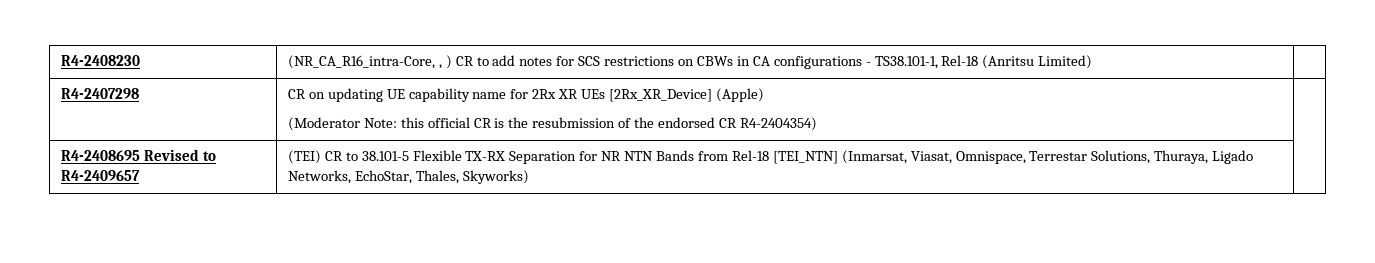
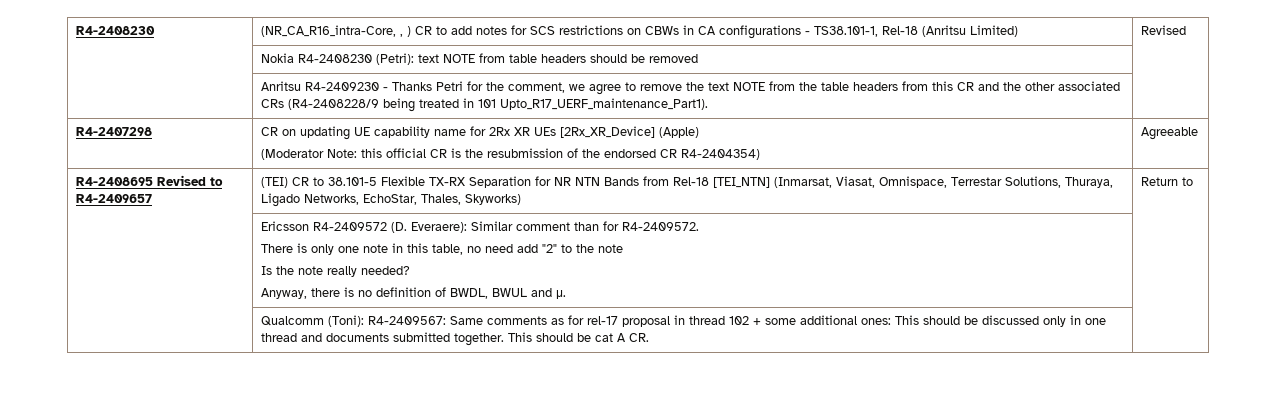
- R4-2408230 | (NR_CA_R16_intra-Core, , ) CR to add notes for SCS restrictions on CBWs in CA configurations - TS38.101-1, Rel-18 (Anritsu Limited) |
+ R4-2408230 | (NR_CA_R16_intra-Core, , ) CR to add notes for SCS restrictions on CBWs in CA configurations - TS38.101-1, Rel-18 (Anritsu Limited) | Revised
+ | Nokia R4-2408230 (Petri): text NOTE from table headers should be removed |
+ | Anritsu R4-2409230 - Thanks Petri for the comment, we agree to remove the text NOTE from the table headers from this CR and the other associated CRs (R4-2408228/9 being treated in 101 Upto_R17_UERF_maintenance_Part1). |
  R4-2407298 | CR on updating UE capability name for 2Rx XR UEs [2Rx_XR_Device] (Apple)
- (Moderator Note: this official CR is the resubmission of the endorsed CR R4-2404354) |
+ (Moderator Note: this official CR is the resubmission of the endorsed CR R4-2404354) | Agreeable
- R4-2408695 Revised to R4-2409657 | (TEI) CR to 38.101-5 Flexible TX-RX Separation for NR NTN Bands from Rel-18 [TEI_NTN] (Inmarsat, Viasat, Omnispace, Terrestar Solutions, Thuraya, Ligado Networks, EchoStar, Thales, Skyworks) |
+ R4-2408695 Revised to R4-2409657 | (TEI) CR to 38.101-5 Flexible TX-RX Separation for NR NTN Bands from Rel-18 [TEI_NTN] (Inmarsat, Viasat, Omnispace, Terrestar Solutions, Thuraya, Ligado Networks, EchoStar, Thales, Skyworks) | Return to
+ | Ericsson R4-2409572 (D. Everaere): Similar comment than for R4-2409572.
+ There is only one note in this table, no need add "2" to the note
+ Is the note really needed?
+ Anyway, there is no definition of BWDL, BWUL and μ. |
+ | Qualcomm (Toni): R4-2409567: Same comments as for rel-17 proposal in thread 102 + some additional ones: This should be discussed only in one thread and documents submitted together. This should be cat A CR. |

